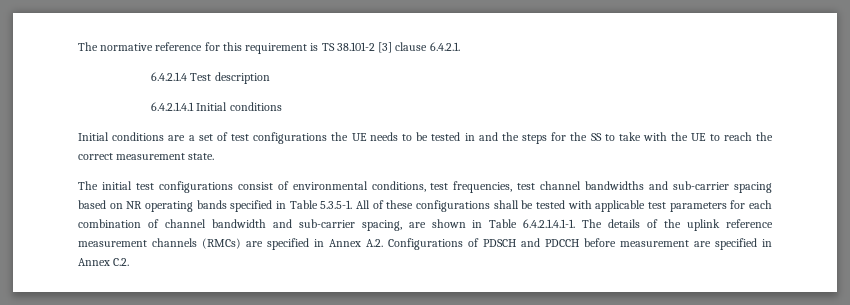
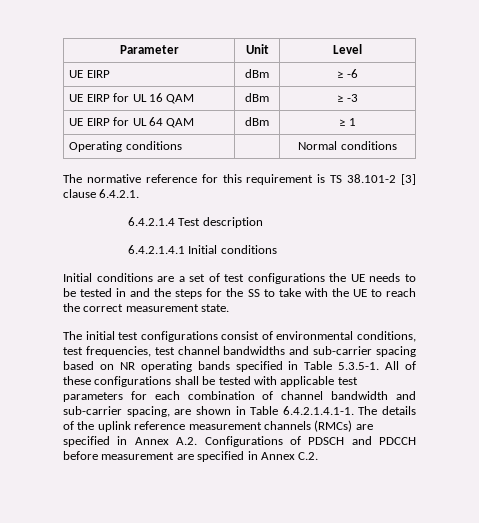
+ Parameter | Unit | Level
+ UE EIRP | dBm | ≥ -6
+ UE EIRP for UL 16 QAM | dBm | ≥ -3
+ UE EIRP for UL 64 QAM | dBm | ≥ 1
+ Operating conditions | | Normal conditions

